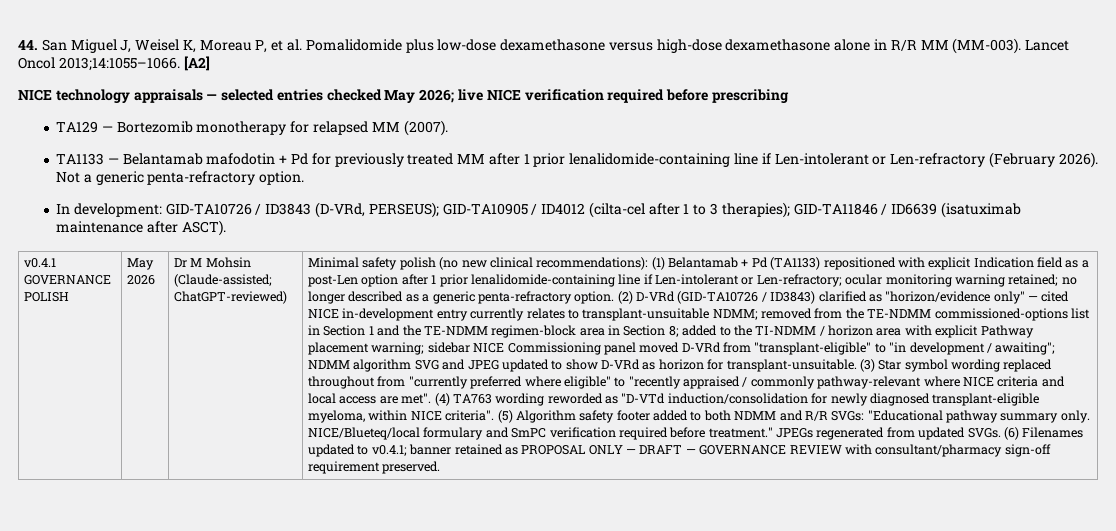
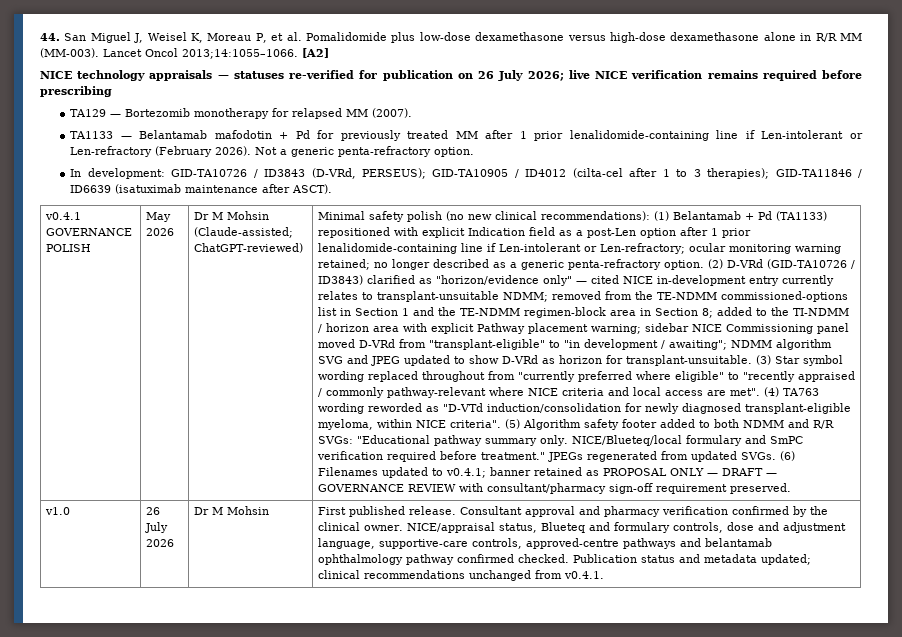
- NICE technology appraisals — selected entries checked May 2026; live NICE verification required before prescribing
+ NICE technology appraisals — statuses re-verified for publication on 26 July 2026; live NICE verification remains required before prescribing
+ v1.0 | 26 July 2026 | Dr M Mohsin | First published release. Consultant approval and pharmacy verification confirmed by the clinical owner. NICE/appraisal status, Blueteq and formulary controls, dose and adjustment language, supportive-care controls, approved-centre pathways and belantamab ophthalmology pathway confirmed checked. Publication status and metadata updated; clinical recommendations unchanged from v0.4.1.

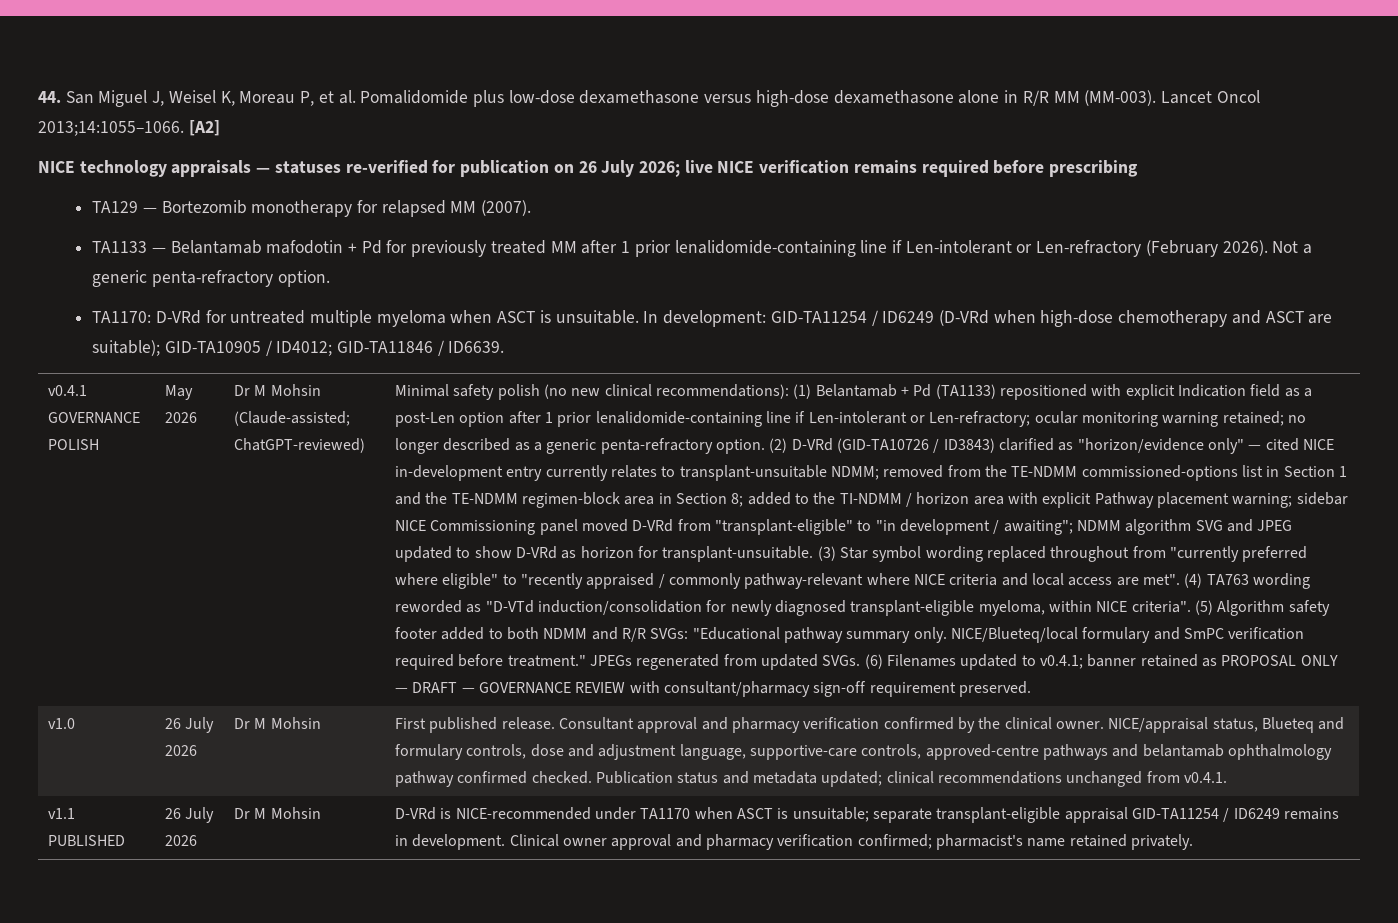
- In development: GID-TA10726 / ID3843 (D-VRd, PERSEUS); GID-TA10905 / ID4012 (cilta-cel after 1 to 3 therapies); GID-TA11846 / ID6639 (isatuximab maintenance after ASCT).
+ TA1170: D-VRd for untreated multiple myeloma when ASCT is unsuitable. In development: GID-TA11254 / ID6249 (D-VRd when high-dose chemotherapy and ASCT are suitable); GID-TA10905 / ID4012; GID-TA11846 / ID6639.
+ v1.1 PUBLISHED | 26 July 2026 | Dr M Mohsin | D-VRd is NICE-recommended under TA1170 when ASCT is unsuitable; separate transplant-eligible appraisal GID-TA11254 / ID6249 remains in development. Clinical owner approval and pharmacy verification confirmed; pharmacist's name retained privately.

